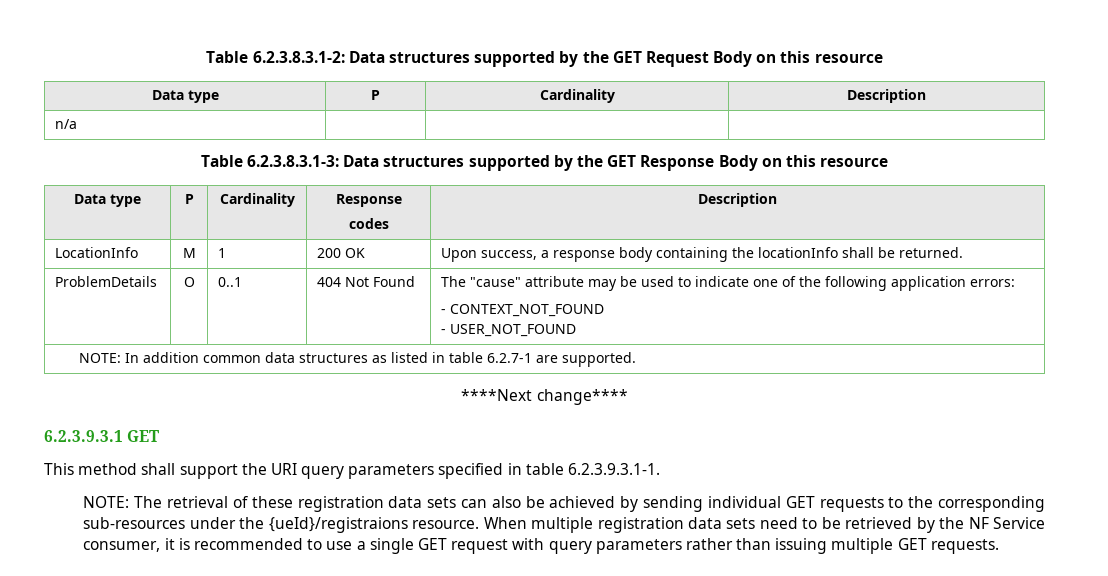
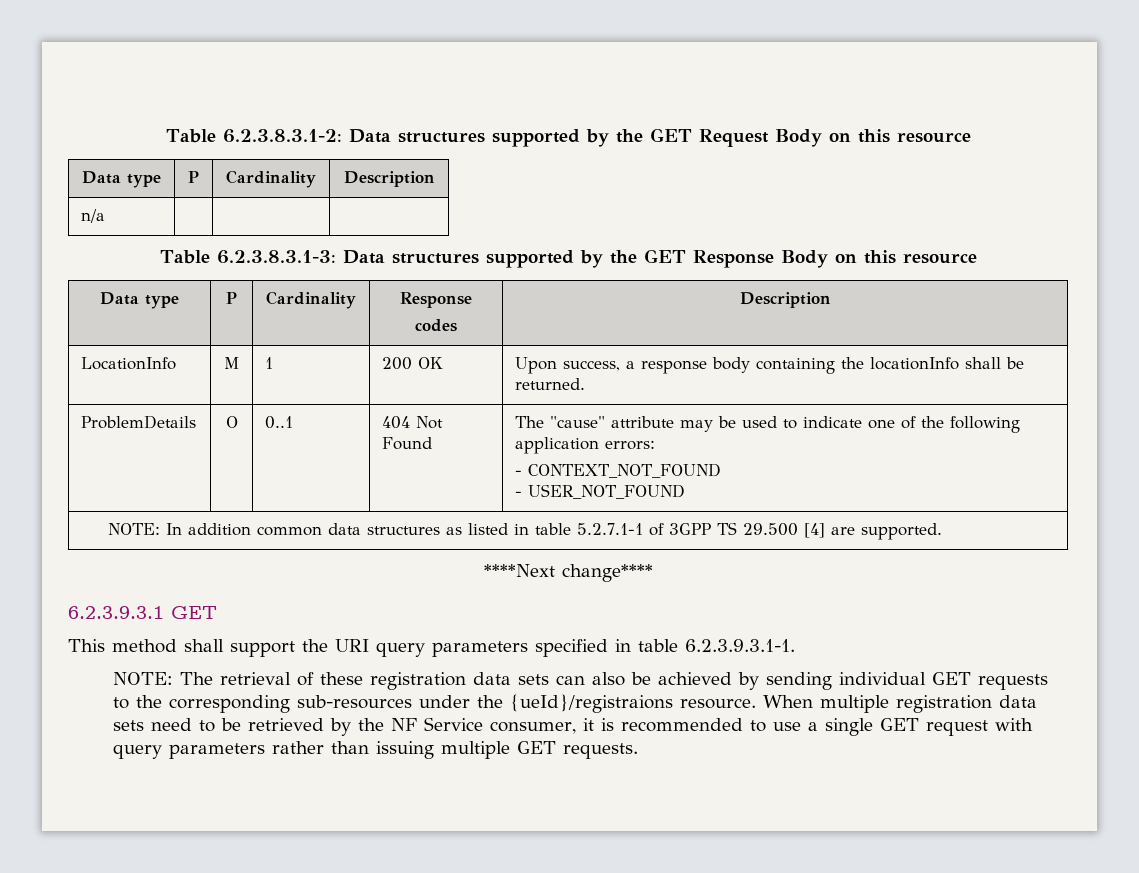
- NOTE: In addition common data structures as listed in table 6.2.7-1 are supported.
+ NOTE: In addition common data structures as listed in table 5.2.7.1-1 of 3GPP TS 29.500 [4] are supported.

